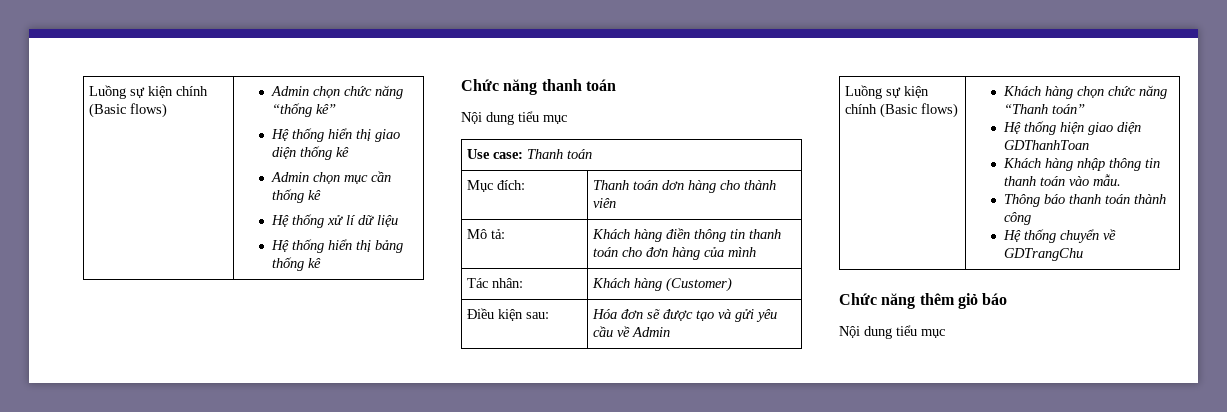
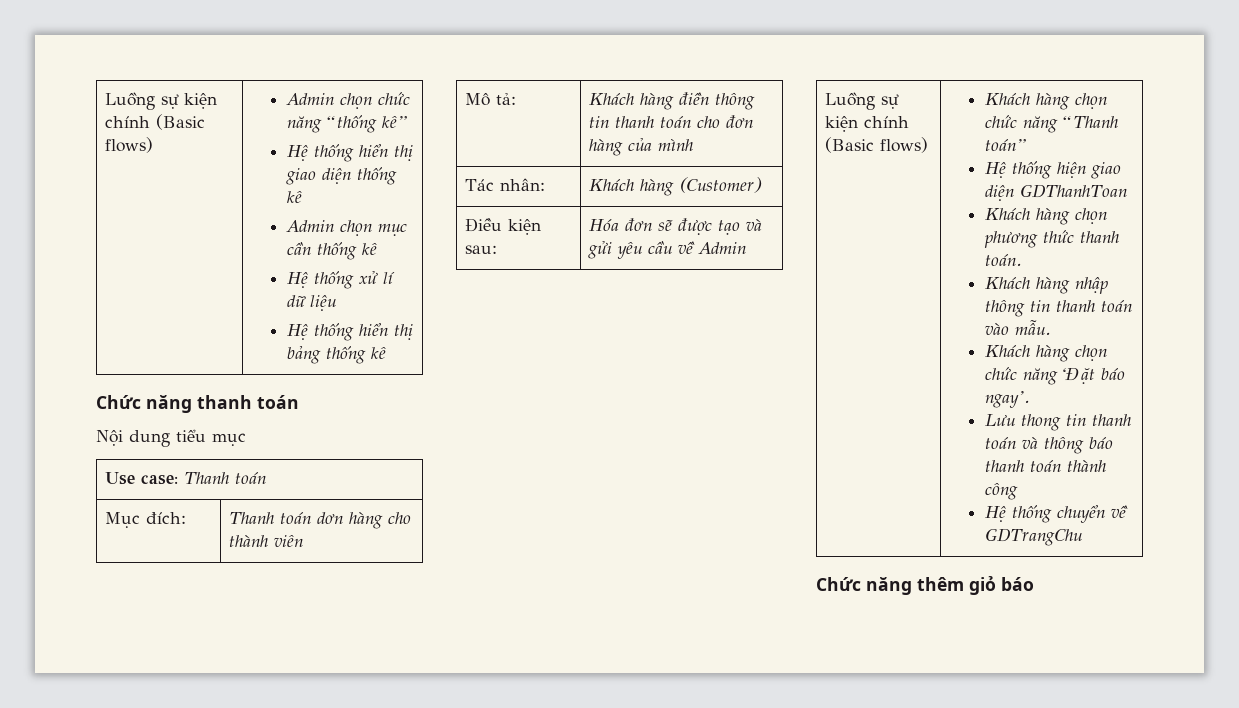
+ Khách hàng chọn phương thức thanh toán.
- Thông báo thanh toán thành công
+ Khách hàng chọn chức năng ‘Đặt báo ngay’.
+ Lưu thong tin thanh toán và thông báo thanh toán thành công
  Chức năng thêm giỏ báo
- Nội dung tiểu mục

